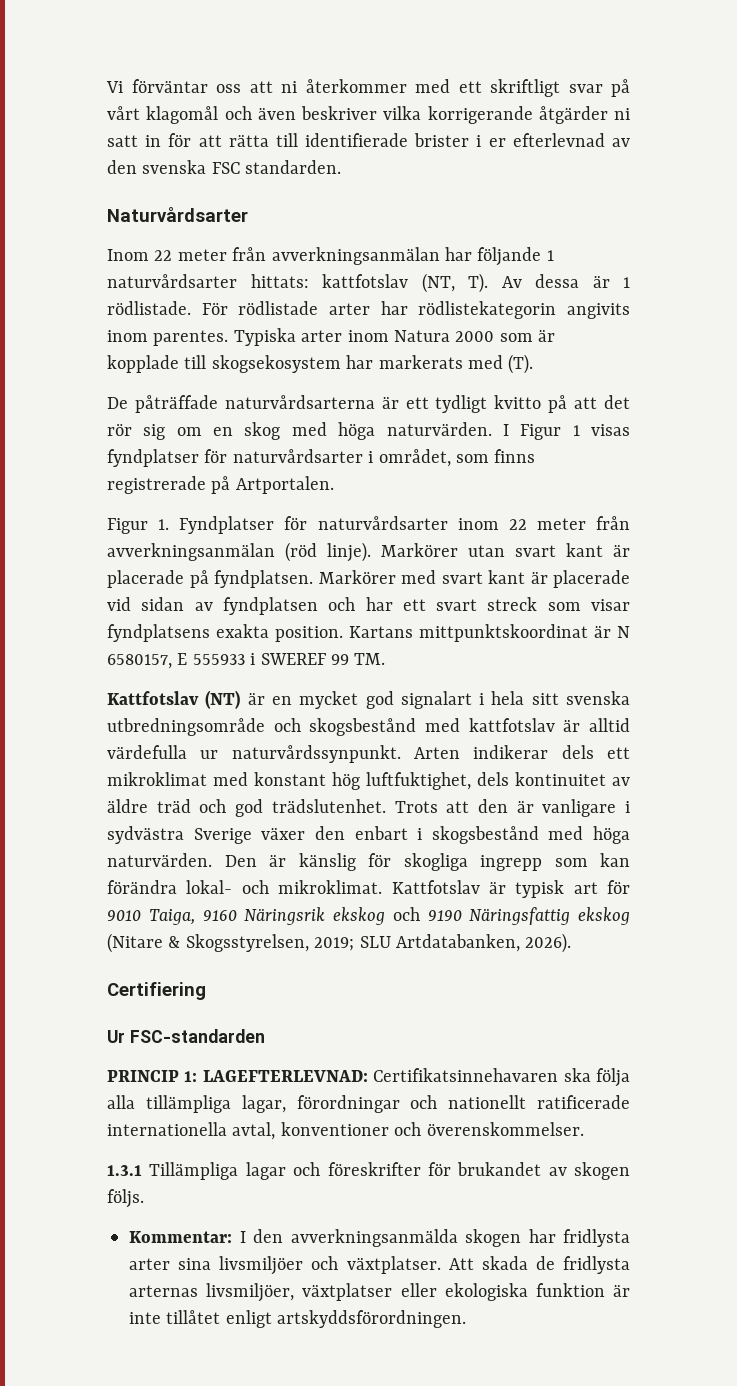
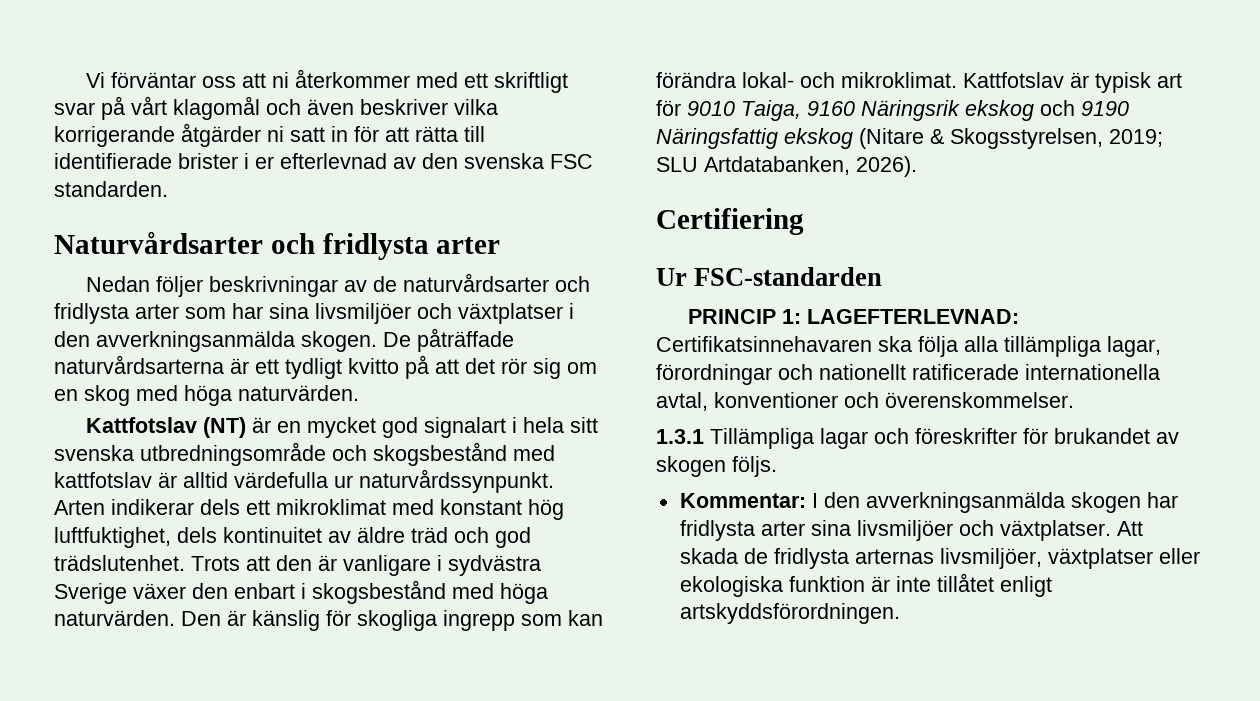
- Naturvårdsarter
- Inom 22 meter från avverkningsanmälan har följande 1 naturvårdsarter hittats: kattfotslav (NT, T). Av dessa är 1 rödlistade. För rödlistade arter har rödlistekategorin angivits inom parentes. Typiska arter inom Natura 2000 som är kopplade till skogsekosystem har markerats med (T).
- De påträffade naturvårdsarterna är ett tydligt kvitto på att det rör sig om en skog med höga naturvärden. I Figur 1 visas fyndplatser för naturvårdsarter i området, som finns registrerade på Artportalen.
- Figur 1. Fyndplatser för naturvårdsarter inom 22 meter från avverkningsanmälan (röd linje). Markörer utan svart kant är placerade på fyndplatsen. Markörer med svart kant är placerade vid sidan av fyndplatsen och har ett svart streck som visar fyndplatsens exakta position. Kartans mittpunktskoordinat är N 6580157, E 555933 i SWEREF 99 TM.
+ Naturvårdsarter och fridlysta arter
+ Nedan följer beskrivningar av de naturvårdsarter och fridlysta arter som har sina livsmiljöer och växtplatser i den avverkningsanmälda skogen. De påträffade naturvårdsarterna är ett tydligt kvitto på att det rör sig om en skog med höga naturvärden.

